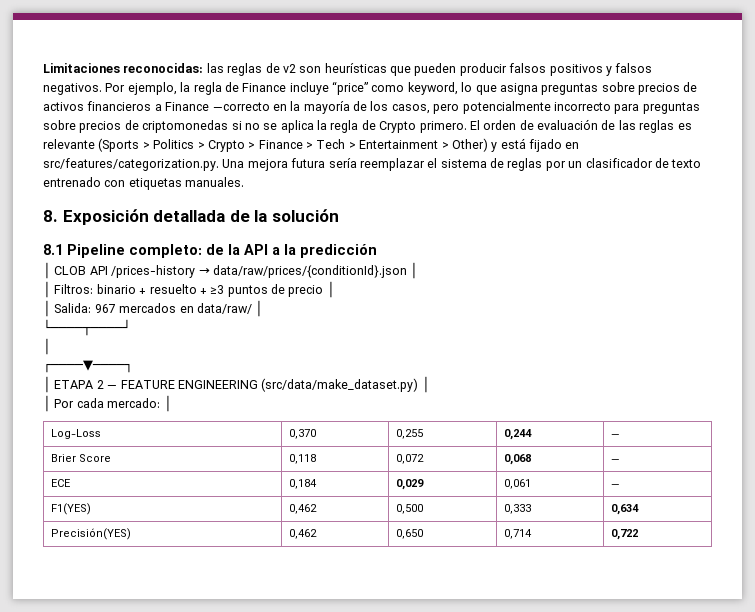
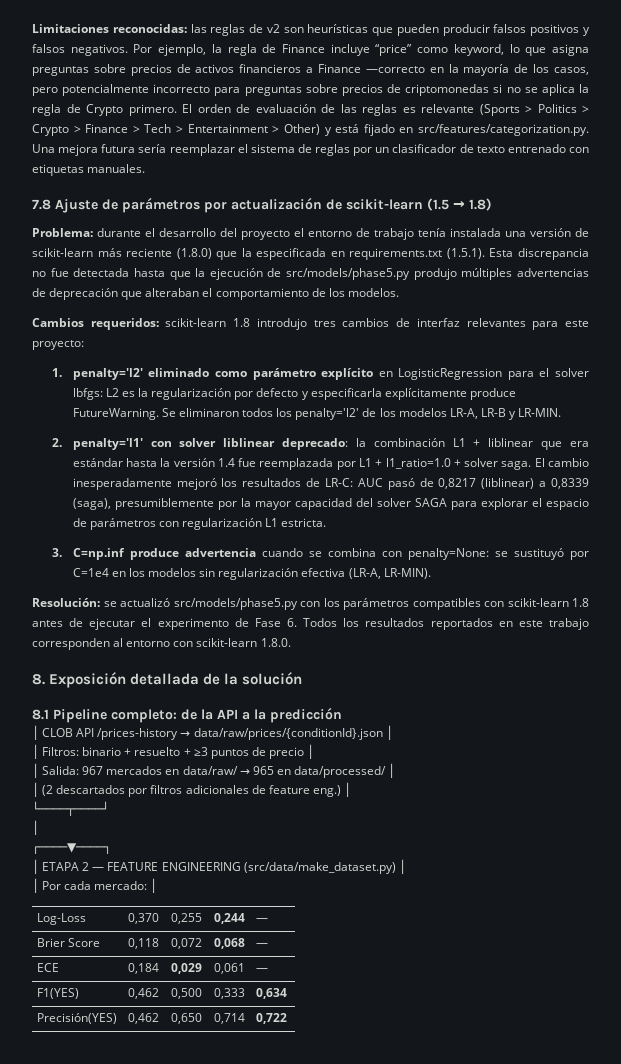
+ 7.8 Ajuste de parámetros por actualización de scikit-learn (1.5 → 1.8)
+ Problema: durante el desarrollo del proyecto el entorno de trabajo tenía instalada una versión de scikit-learn más reciente (1.8.0) que la especificada en requirements.txt (1.5.1). Esta discrepancia no fue detectada hasta que la ejecución de src/models/phase5.py produjo múltiples advertencias de deprecación que alteraban el comportamiento de los modelos.
+ Cambios requeridos: scikit-learn 1.8 introdujo tres cambios de interfaz relevantes para este proyecto:
+ 1. penalty='l2' eliminado como parámetro explícito en LogisticRegression para el solver lbfgs: L2 es la regularización por defecto y especificarla explícitamente produce FutureWarning. Se eliminaron todos los penalty='l2' de los modelos LR-A, LR-B y LR-MIN.
+ 2. penalty='l1' con solver liblinear deprecado: la combinación L1 + liblinear que era estándar hasta la versión 1.4 fue reemplazada por L1 + l1_ratio=1.0 + solver saga. El cambio inesperadamente mejoró los resultados de LR-C: AUC pasó de 0,8217 (liblinear) a 0,8339 (saga), presumiblemente por la mayor capacidad del solver SAGA para explorar el espacio de parámetros con regularización L1 estricta.
+ 3. C=np.inf produce advertencia cuando se combina con penalty=None: se sustituyó por C=1e4 en los modelos sin regularización efectiva (LR-A, LR-MIN).
+ Resolución: se actualizó src/models/phase5.py con los parámetros compatibles con scikit-learn 1.8 antes de ejecutar el experimento de Fase 6. Todos los resultados reportados en este trabajo corresponden al entorno con scikit-learn 1.8.0.
- │ Salida: 967 mercados en data/raw/ │
+ │ Salida: 967 mercados en data/raw/ → 965 en data/processed/ │
+ │ (2 descartados por filtros adicionales de feature eng.) │

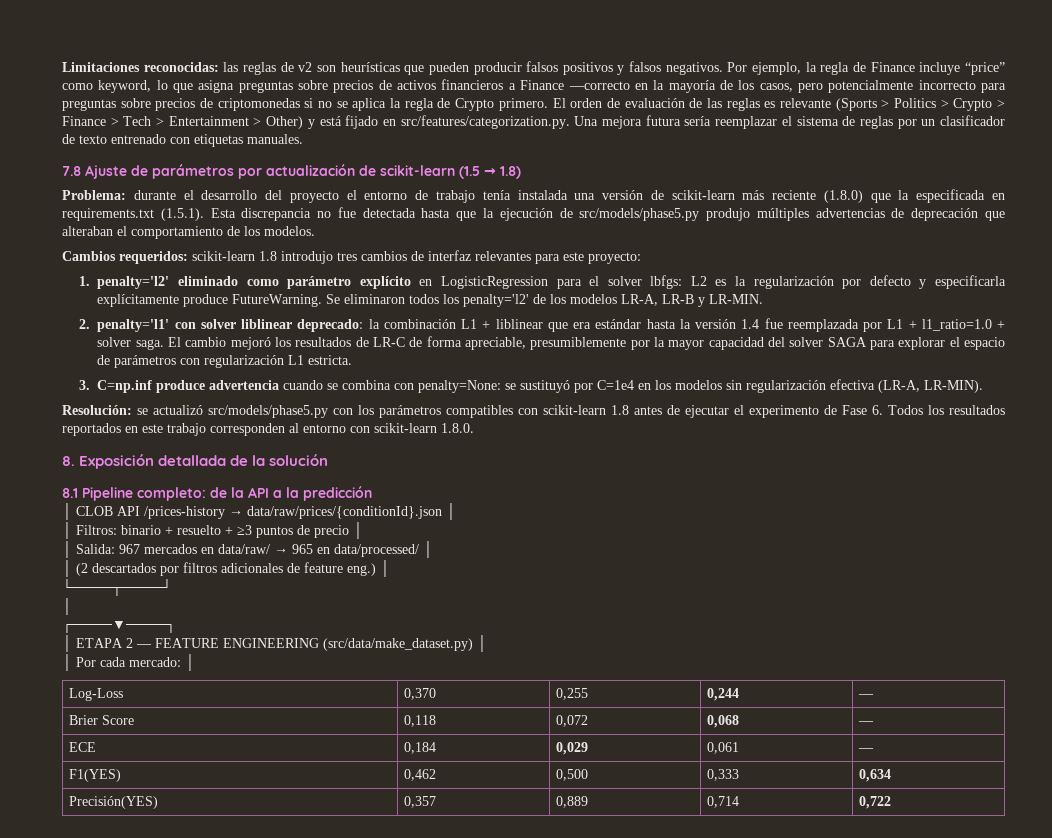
- El cambio inesperadamente mejoró los resultados de LR-C: AUC pasó de 0,8217 (liblinear) a 0,8339 (saga), presumiblemente por la mayor capacidad del solver SAGA para explorar el espacio de parámetros con regularización L1 estricta.
+ El cambio mejoró los resultados de LR-C de forma apreciable, presumiblemente por la mayor capacidad del solver SAGA para explorar el espacio de parámetros con regularización L1 estricta.
- Precisión(YES) | 0,462 | 0,650 | 0,714 | 0,722
+ Precisión(YES) | 0,357 | 0,889 | 0,714 | 0,722

